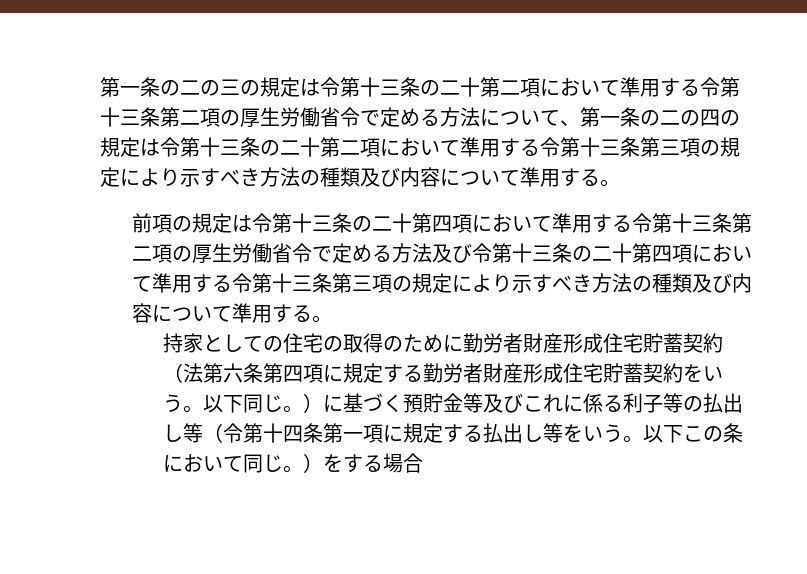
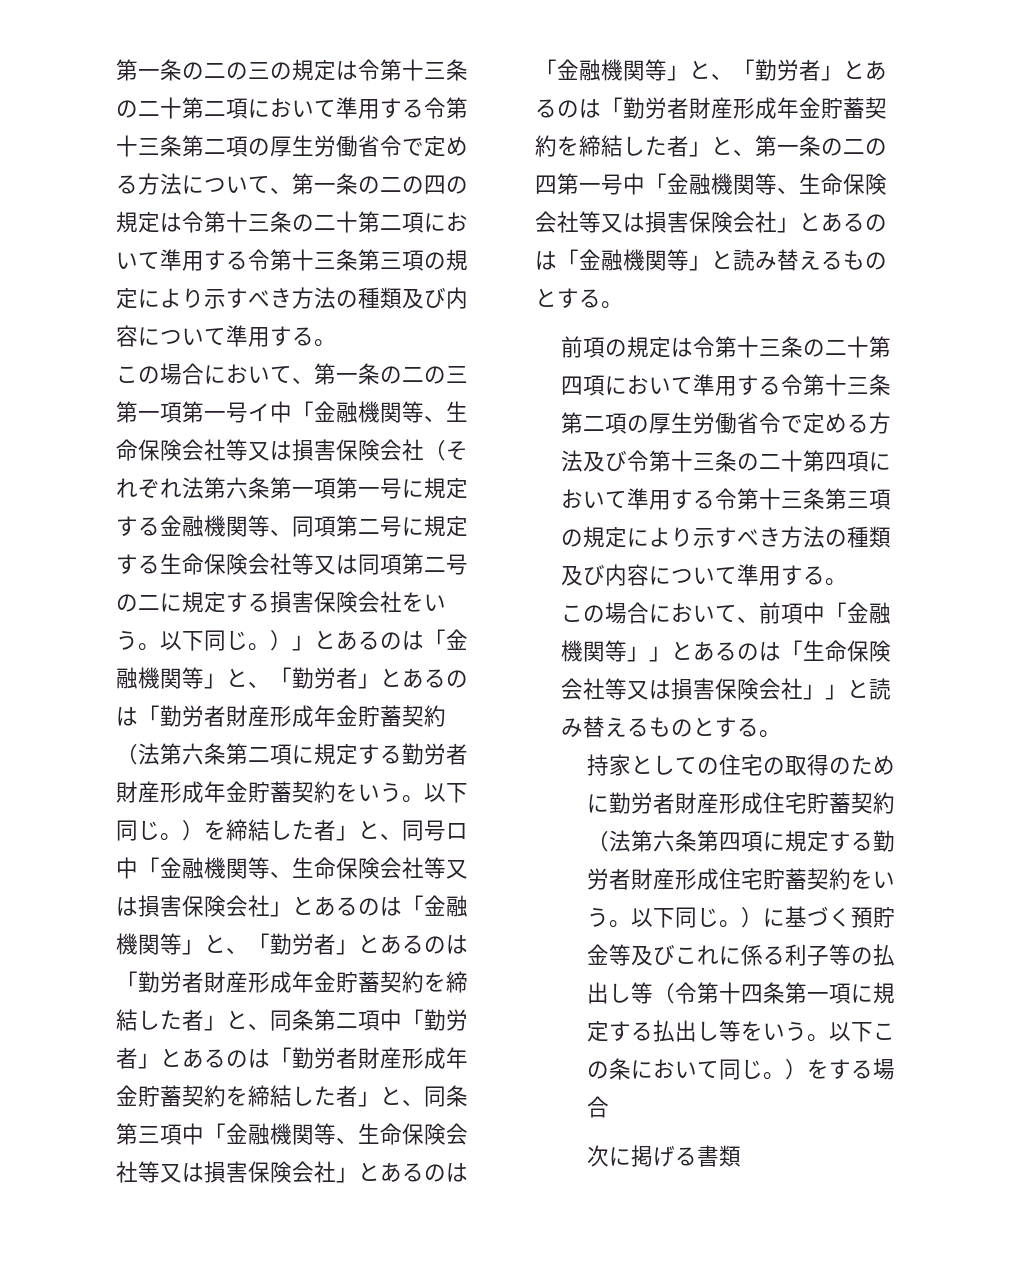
+ この場合において、第一条の二の三第一項第一号イ中「金融機関等、生命保険会社等又は損害保険会社（それぞれ法第六条第一項第一号に規定する金融機関等、同項第二号に規定する生命保険会社等又は同項第二号の二に規定する損害保険会社をいう。以下同じ。）」とあるのは「金融機関等」と、「勤労者」とあるのは「勤労者財産形成年金貯蓄契約（法第六条第二項に規定する勤労者財産形成年金貯蓄契約をいう。以下同じ。）を締結した者」と、同号ロ中「金融機関等、生命保険会社等又は損害保険会社」とあるのは「金融機関等」と、「勤労者」とあるのは「勤労者財産形成年金貯蓄契約を締結した者」と、同条第二項中「勤労者」とあるのは「勤労者財産形成年金貯蓄契約を締結した者」と、同条第三項中「金融機関等、生命保険会社等又は損害保険会社」とあるのは「金融機関等」と、「勤労者」とあるのは「勤労者財産形成年金貯蓄契約を締結した者」と、第一条の二の四第一号中「金融機関等、生命保険会社等又は損害保険会社」とあるのは「金融機関等」と読み替えるものとする。
+ この場合において、前項中「金融機関等」」とあるのは「生命保険会社等又は損害保険会社」」と読み替えるものとする。
+ 次に掲げる書類

